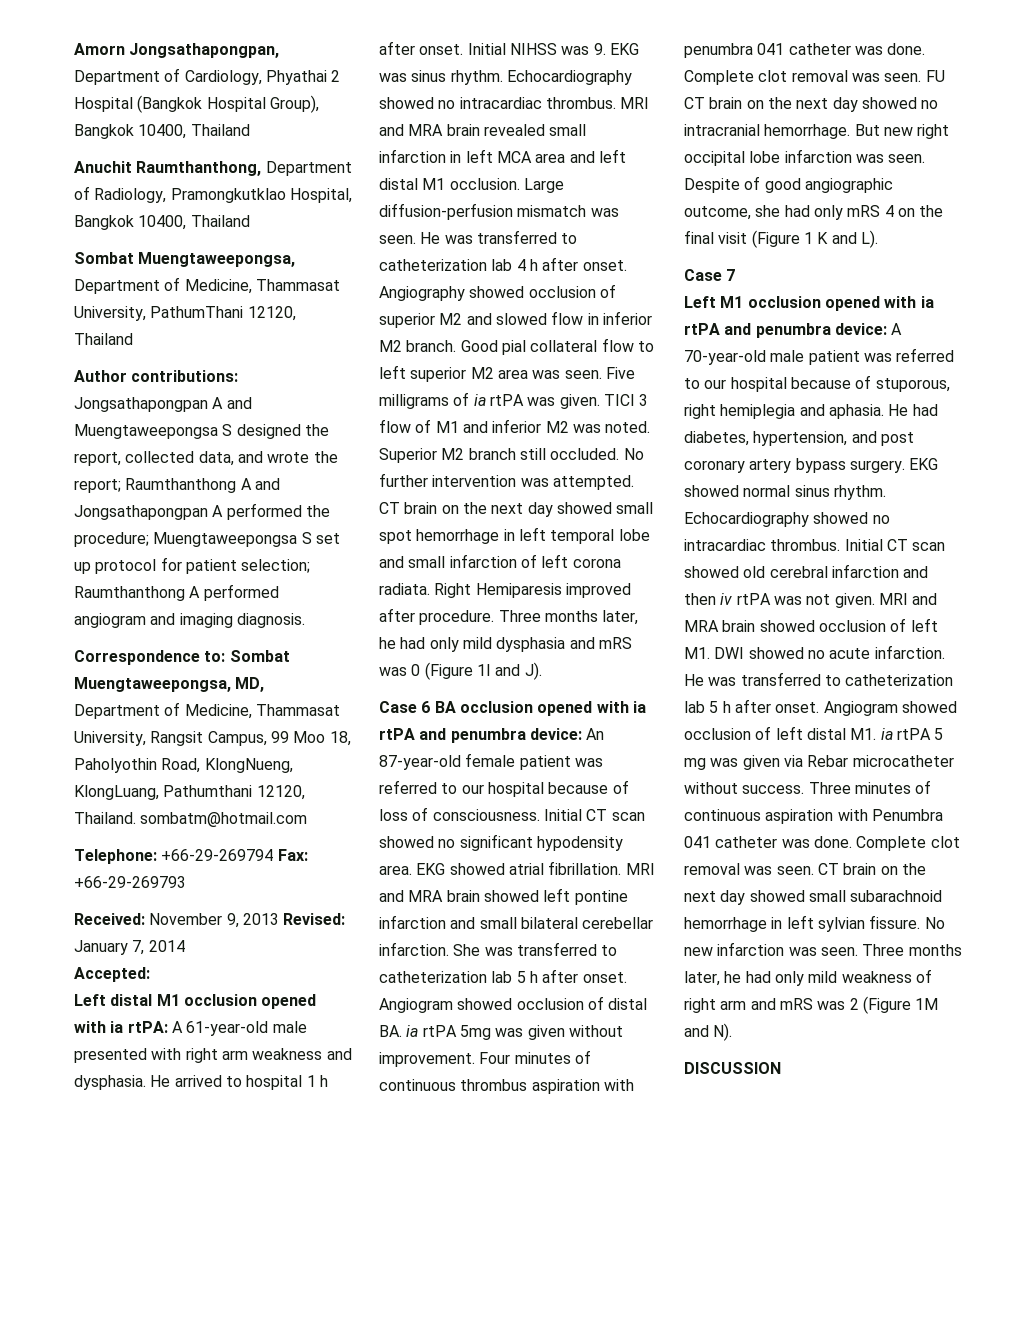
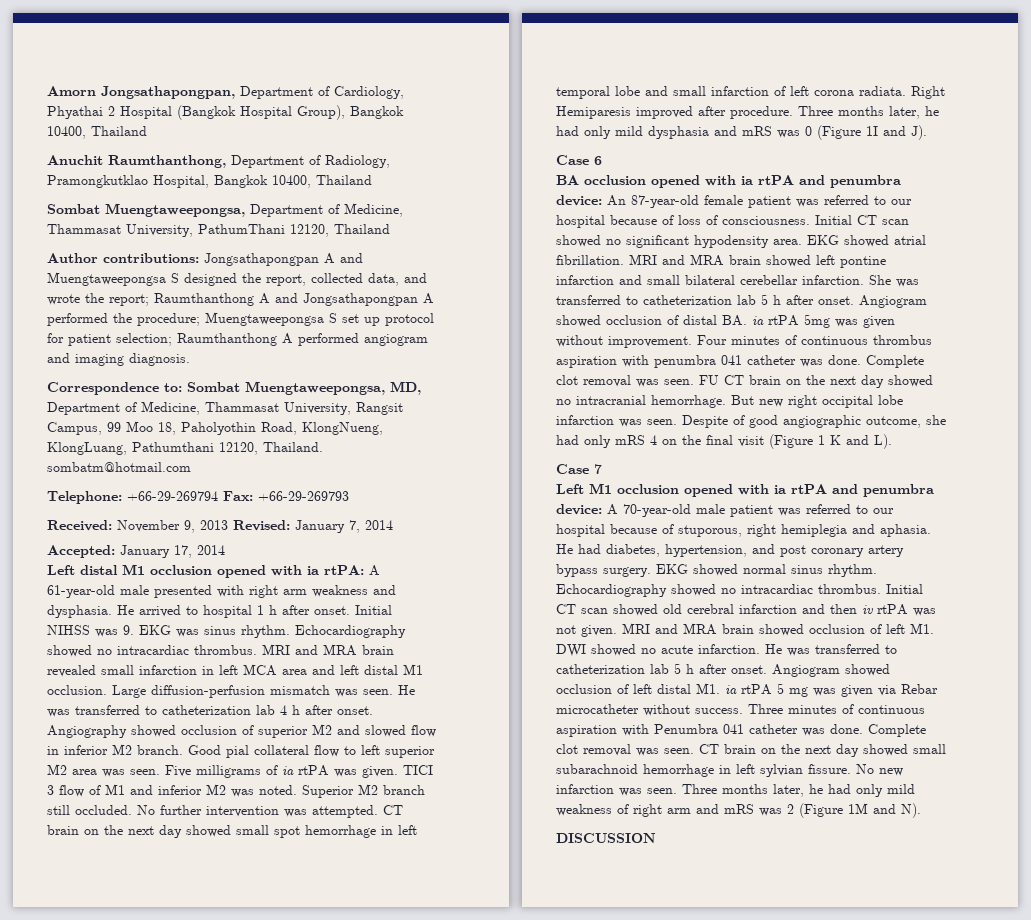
- Accepted:
+ Accepted: January 17, 2014
- Case 6 BA occlusion opened with ia rtPA and penumbra device: An 87-year-old female patient was referred to our hospital because of loss of consciousness.
+ Case 6
+ BA occlusion opened with ia rtPA and penumbra device: An 87-year-old female patient was referred to our hospital because of loss of consciousness.

